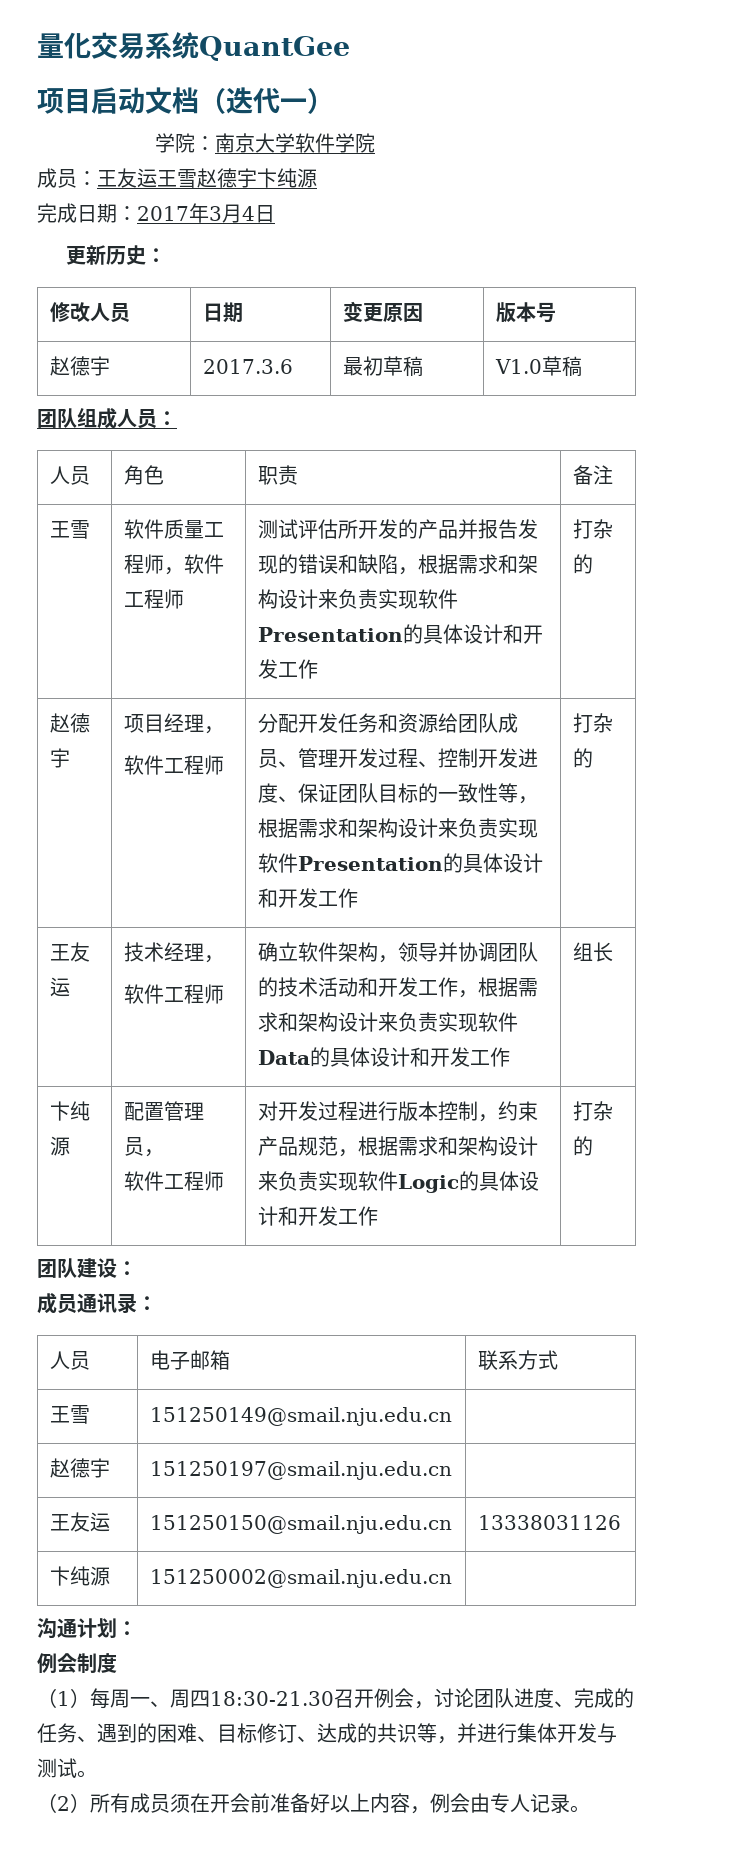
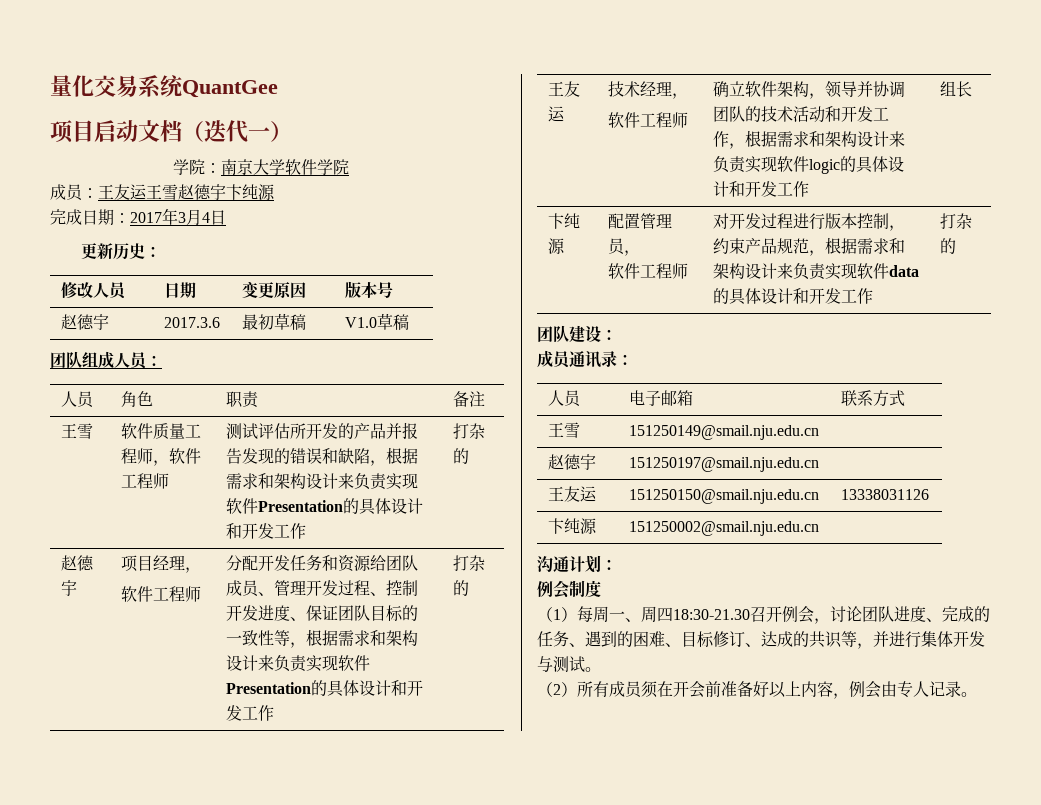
  王友运 | 技术经理，
- 软件工程师 | 确立软件架构，领导并协调团队的技术活动和开发工作，根据需求和架构设计来负责实现软件Data的具体设计和开发工作 | 组长
+ 软件工程师 | 确立软件架构，领导并协调团队的技术活动和开发工作，根据需求和架构设计来负责实现软件logic的具体设计和开发工作 | 组长
  卞纯源 | 配置管理员，
- 软件工程师 | 对开发过程进行版本控制，约束产品规范，根据需求和架构设计来负责实现软件Logic的具体设计和开发工作 | 打杂的
+ 软件工程师 | 对开发过程进行版本控制，约束产品规范，根据需求和架构设计来负责实现软件data的具体设计和开发工作 | 打杂的

